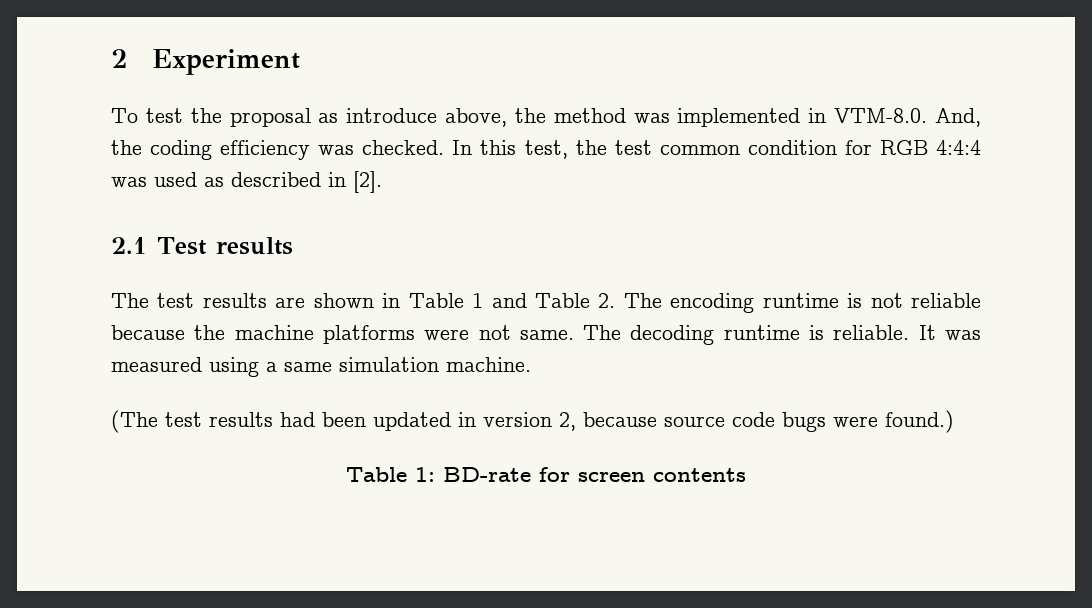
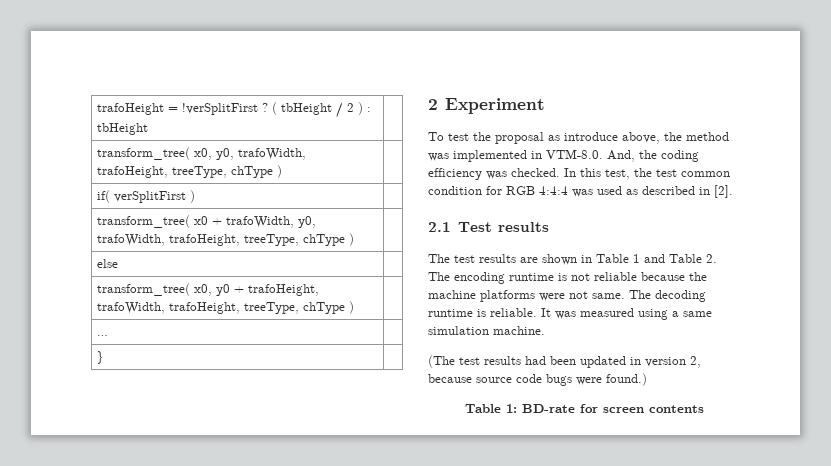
+ trafoHeight = !verSplitFirst ? ( tbHeight / 2 ) : tbHeight |
+ transform_tree( x0, y0, trafoWidth, trafoHeight, treeType, chType ) |
+ if( verSplitFirst ) |
+ transform_tree( x0 + trafoWidth, y0, trafoWidth, trafoHeight, treeType, chType ) |
+ else |
+ transform_tree( x0, y0 + trafoHeight, trafoWidth, trafoHeight, treeType, chType ) |
+ … |
+ } |

